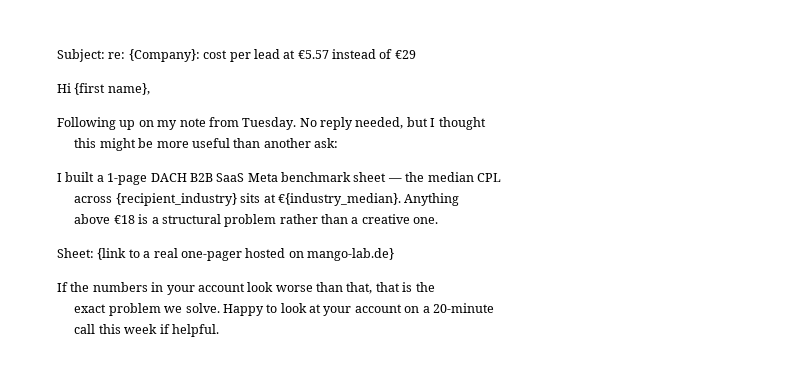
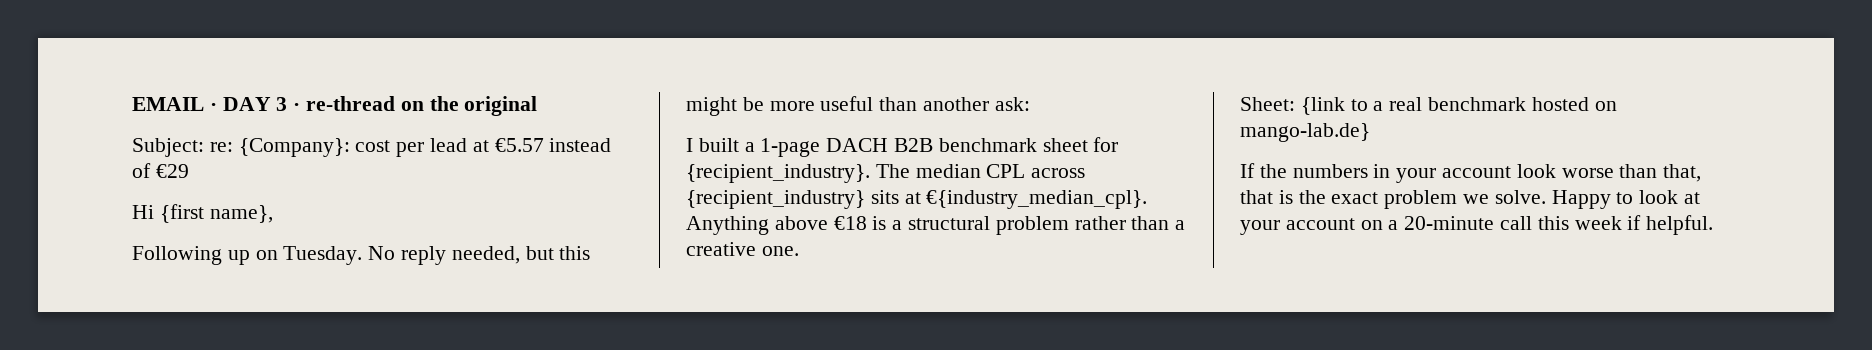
+ EMAIL · DAY 3 · re-thread on the original
- Following up on my note from Tuesday.
+ Following up on Tuesday.
- No reply needed, but I thought
- this might be more useful than another ask:
+ No reply needed, but this might be more useful than another ask:
- I built a 1-page DACH B2B SaaS Meta benchmark sheet — the median CPL
- across {recipient_industry} sits at €{industry_median}.
+ I built a 1-page DACH B2B benchmark sheet for {recipient_industry}. The median CPL across {recipient_industry} sits at €{industry_median_cpl}.
- Anything
- above €18 is a structural problem rather than a creative one.
+ Anything above €18 is a structural problem rather than a creative one.
- Sheet: {link to a real one-pager hosted on mango-lab.de}
+ Sheet: {link to a real benchmark hosted on mango-lab.de}
- If the numbers in your account look worse than that, that is the
- exact problem we solve.
+ If the numbers in your account look worse than that, that is the exact problem we solve.
- Happy to look at your account on a 20-minute
- call this week if helpful.
+ Happy to look at your account on a 20-minute call this week if helpful.

